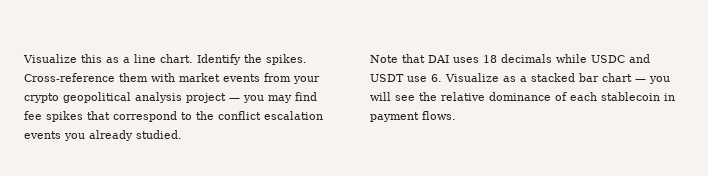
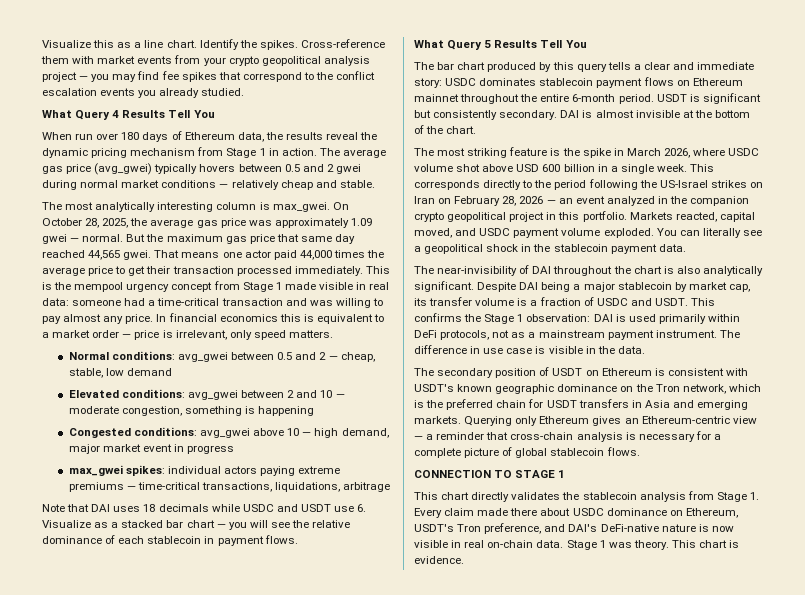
+ What Query 4 Results Tell You
+ When run over 180 days of Ethereum data, the results reveal the dynamic pricing mechanism from Stage 1 in action. The average gas price (avg_gwei) typically hovers between 0.5 and 2 gwei during normal market conditions — relatively cheap and stable.
+ The most analytically interesting column is max_gwei. On October 28, 2025, the average gas price was approximately 1.09 gwei — normal. But the maximum gas price that same day reached 44,565 gwei. That means one actor paid 44,000 times the average price to get their transaction processed immediately. This is the mempool urgency concept from Stage 1 made visible in real data: someone had a time-critical transaction and was willing to pay almost any price. In financial economics this is equivalent to a market order — price is irrelevant, only speed matters.
+ Normal conditions: avg_gwei between 0.5 and 2 — cheap, stable, low demand
+ Elevated conditions: avg_gwei between 2 and 10 — moderate congestion, something is happening
+ Congested conditions: avg_gwei above 10 — high demand, major market event in progress
+ max_gwei spikes: individual actors paying extreme premiums — time-critical transactions, liquidations, arbitrage
+ What Query 5 Results Tell You
+ The bar chart produced by this query tells a clear and immediate story: USDC dominates stablecoin payment flows on Ethereum mainnet throughout the entire 6-month period. USDT is significant but consistently secondary. DAI is almost invisible at the bottom of the chart.
+ The most striking feature is the spike in March 2026, where USDC volume shot above USD 600 billion in a single week. This corresponds directly to the period following the US-Israel strikes on Iran on February 28, 2026 — an event analyzed in the companion crypto geopolitical project in this portfolio. Markets reacted, capital moved, and USDC payment volume exploded. You can literally see a geopolitical shock in the stablecoin payment data.
+ The near-invisibility of DAI throughout the chart is also analytically significant. Despite DAI being a major stablecoin by market cap, its transfer volume is a fraction of USDC and USDT. This confirms the Stage 1 observation: DAI is used primarily within DeFi protocols, not as a mainstream payment instrument. The difference in use case is visible in the data.
+ The secondary position of USDT on Ethereum is consistent with USDT's known geographic dominance on the Tron network, which is the preferred chain for USDT transfers in Asia and emerging markets. Querying only Ethereum gives an Ethereum-centric view — a reminder that cross-chain analysis is necessary for a complete picture of global stablecoin flows.
+ CONNECTION TO STAGE 1
+ This chart directly validates the stablecoin analysis from Stage 1. Every claim made there about USDC dominance on Ethereum, USDT's Tron preference, and DAI's DeFi-native nature is now visible in real on-chain data. Stage 1 was theory. This chart is evidence.

